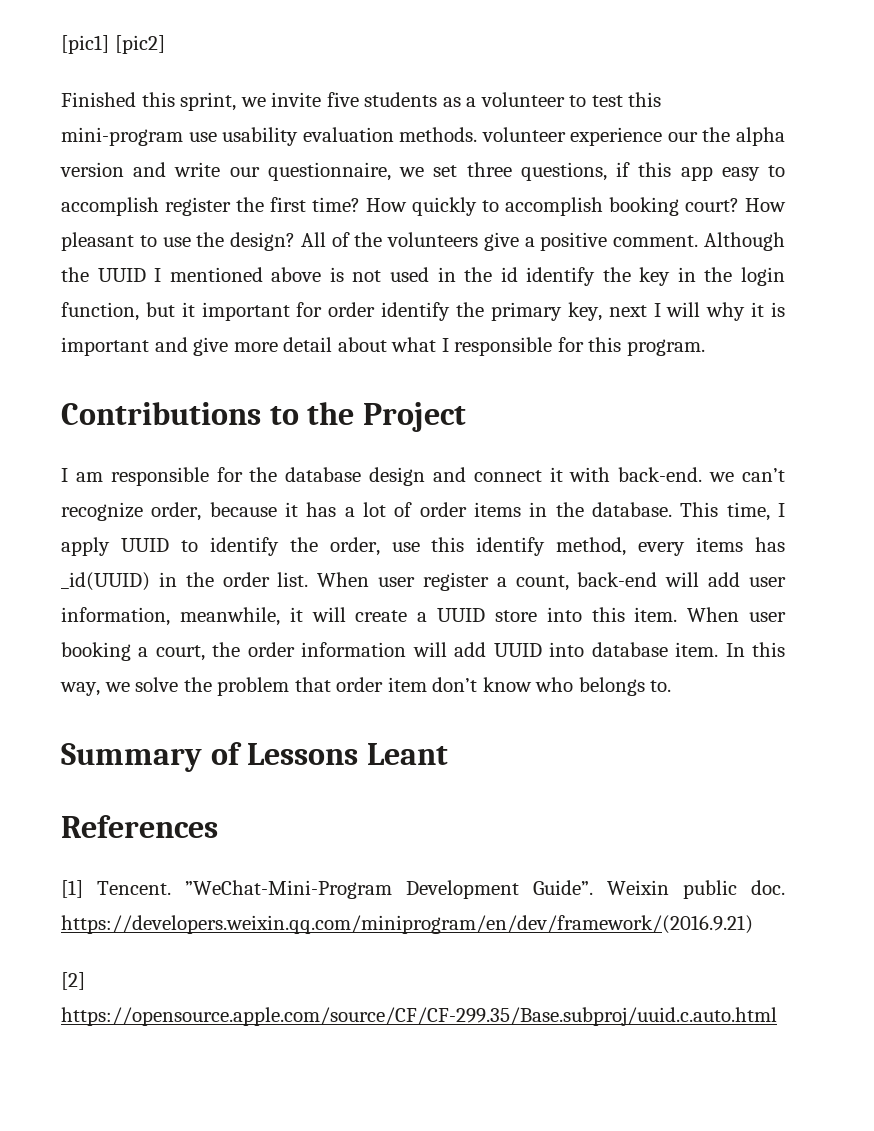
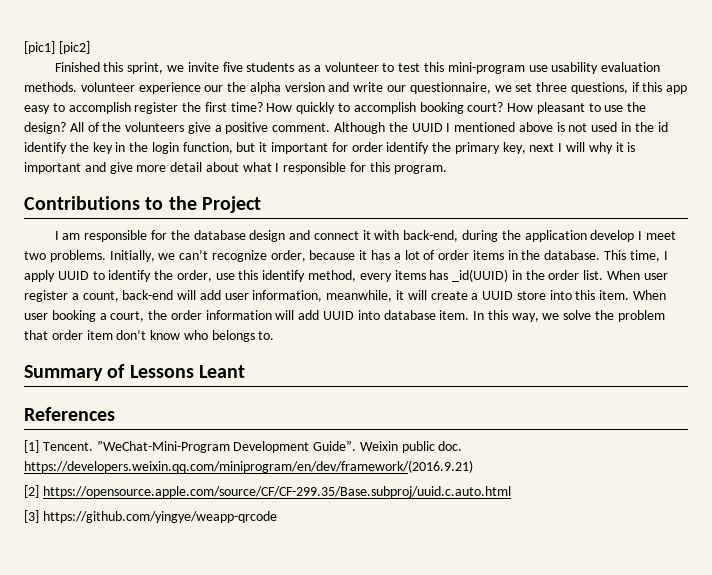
- I am responsible for the database design and connect it with back-end. we can’t recognize order, because it has a lot of order items in the database.
+ I am responsible for the database design and connect it with back-end, during the application develop I meet two problems. Initially, we can’t recognize order, because it has a lot of order items in the database.
+ [3] https://github.com/yingye/weapp-qrcode

